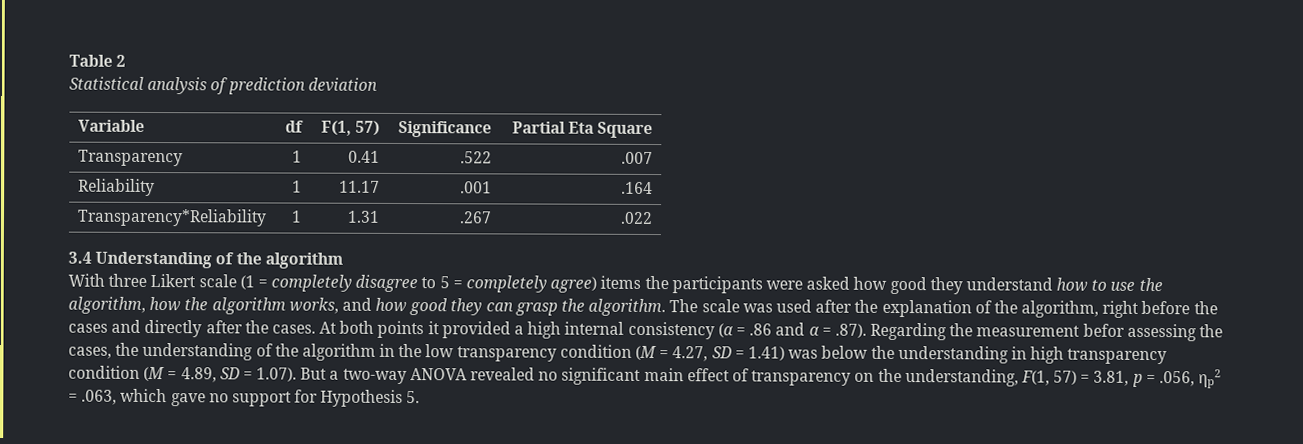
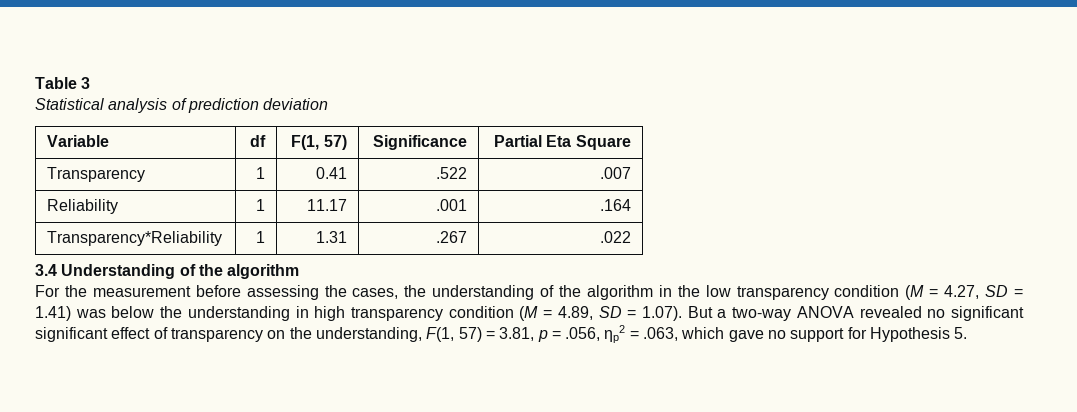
- Table 2
+ Table 3
- With three Likert scale (1 = completely disagree to 5 = completely agree) items the participants were asked how good they understand how to use the algorithm, how the algorithm works, and how good they can grasp the algorithm. The scale was used after the explanation of the algorithm, right before the cases and directly after the cases. At both points it provided a high internal consistency (α = .86 and α = .87). Regarding the measurement befor assessing the cases, the understanding of the algorithm in the low transparency condition (M = 4.27, SD = 1.41) was below the understanding in high transparency condition (M = 4.89, SD = 1.07). But a two-way ANOVA revealed no significant main effect of transparency on the understanding, F(1, 57) = 3.81, p = .056, ηp2 = .063, which gave no support for Hypothesis 5.
+ For the measurement before assessing the cases, the understanding of the algorithm in the low transparency condition (M = 4.27, SD = 1.41) was below the understanding in high transparency condition (M = 4.89, SD = 1.07). But a two-way ANOVA revealed no significant significant effect of transparency on the understanding, F(1, 57) = 3.81, p = .056, ηp2 = .063, which gave no support for Hypothesis 5.

